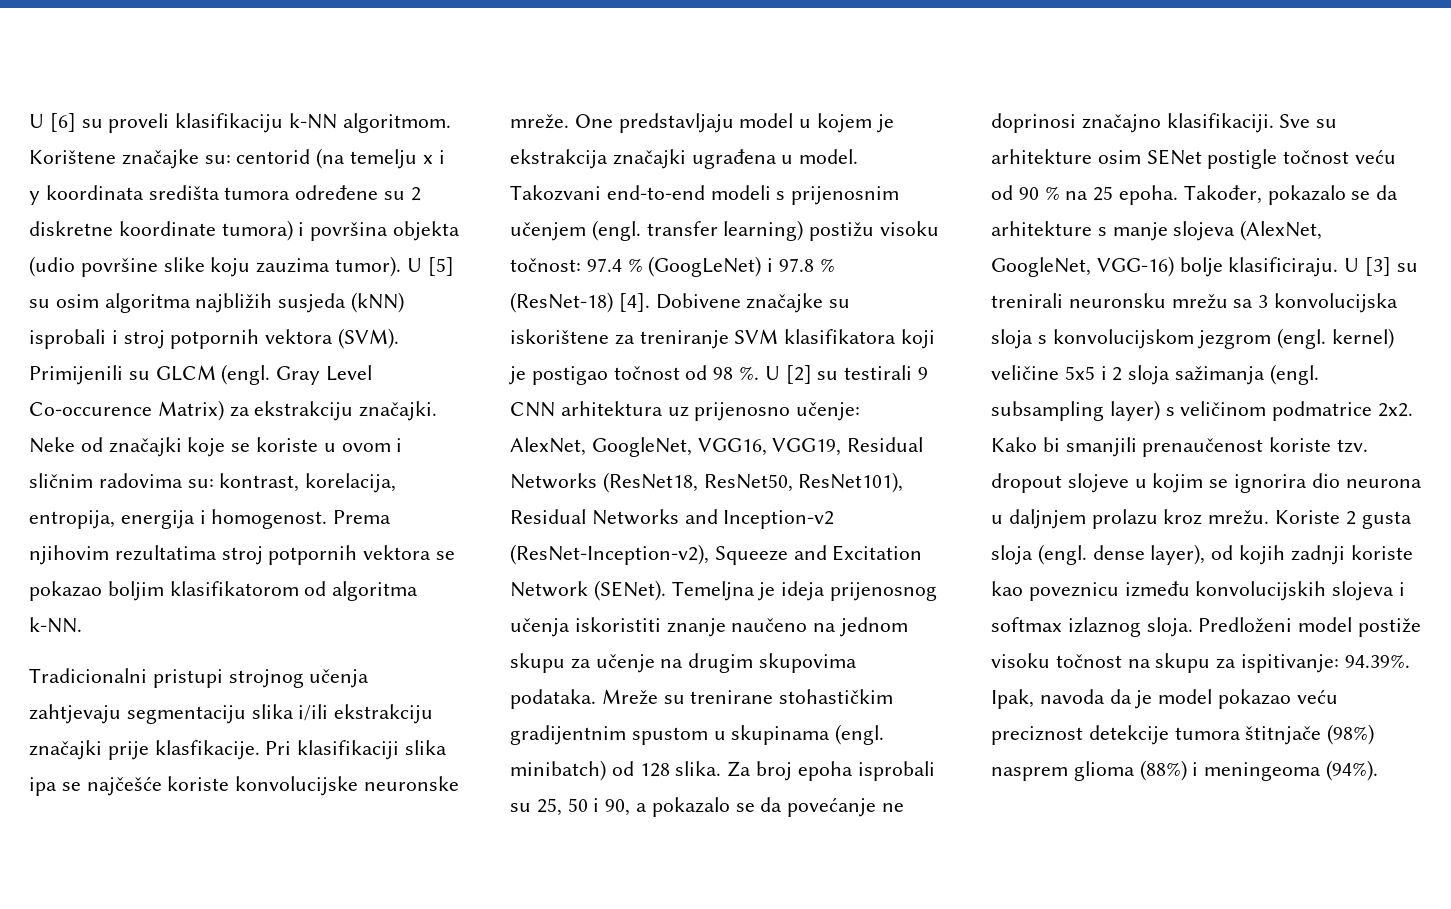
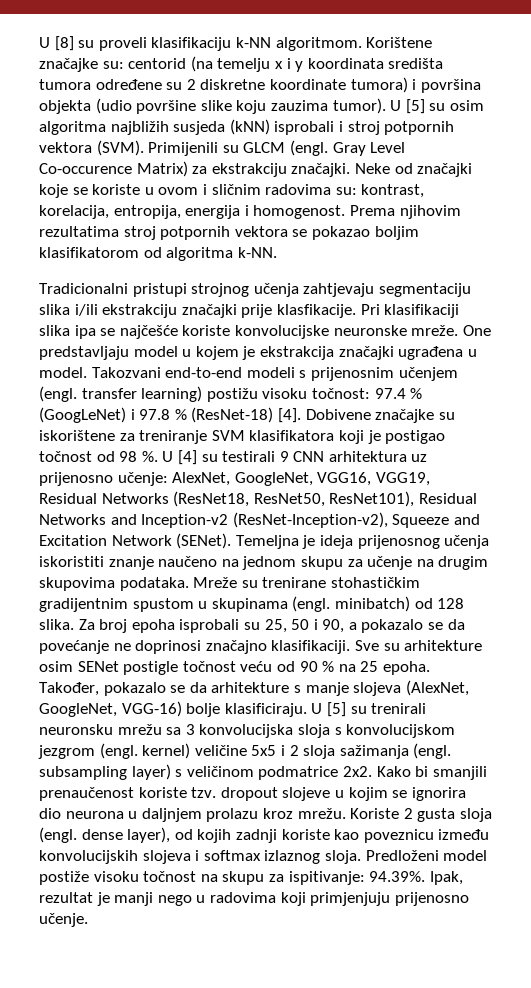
- U [6] su proveli klasifikaciju k-NN algoritmom.
+ U [8] su proveli klasifikaciju k-NN algoritmom.
- U [2] su testirali 9 CNN arhitektura uz prijenosno učenje: AlexNet, GoogleNet, VGG16, VGG19, Residual Networks (ResNet18, ResNet50, ResNet101), Residual Networks and Inception-v2 (ResNet-Inception-v2), Squeeze and Excitation Network (SENet).
+ U [4] su testirali 9 CNN arhitektura uz prijenosno učenje: AlexNet, GoogleNet, VGG16, VGG19, Residual Networks (ResNet18, ResNet50, ResNet101), Residual Networks and Inception-v2 (ResNet-Inception-v2), Squeeze and Excitation Network (SENet).
- U [3] su trenirali neuronsku mrežu sa 3 konvolucijska sloja s konvolucijskom jezgrom (engl. kernel) veličine 5x5 i 2 sloja sažimanja (engl. subsampling layer) s veličinom podmatrice 2x2.
+ U [5] su trenirali neuronsku mrežu sa 3 konvolucijska sloja s konvolucijskom jezgrom (engl. kernel) veličine 5x5 i 2 sloja sažimanja (engl. subsampling layer) s veličinom podmatrice 2x2.
- Predloženi model postiže visoku točnost na skupu za ispitivanje: 94.39%. Ipak, navoda da je model pokazao veću preciznost detekcije tumora štitnjače (98%) nasprem glioma (88%) i meningeoma (94%).
+ Predloženi model postiže visoku točnost na skupu za ispitivanje: 94.39%. Ipak, rezultat je manji nego u radovima koji primjenjuju prijenosno učenje.

